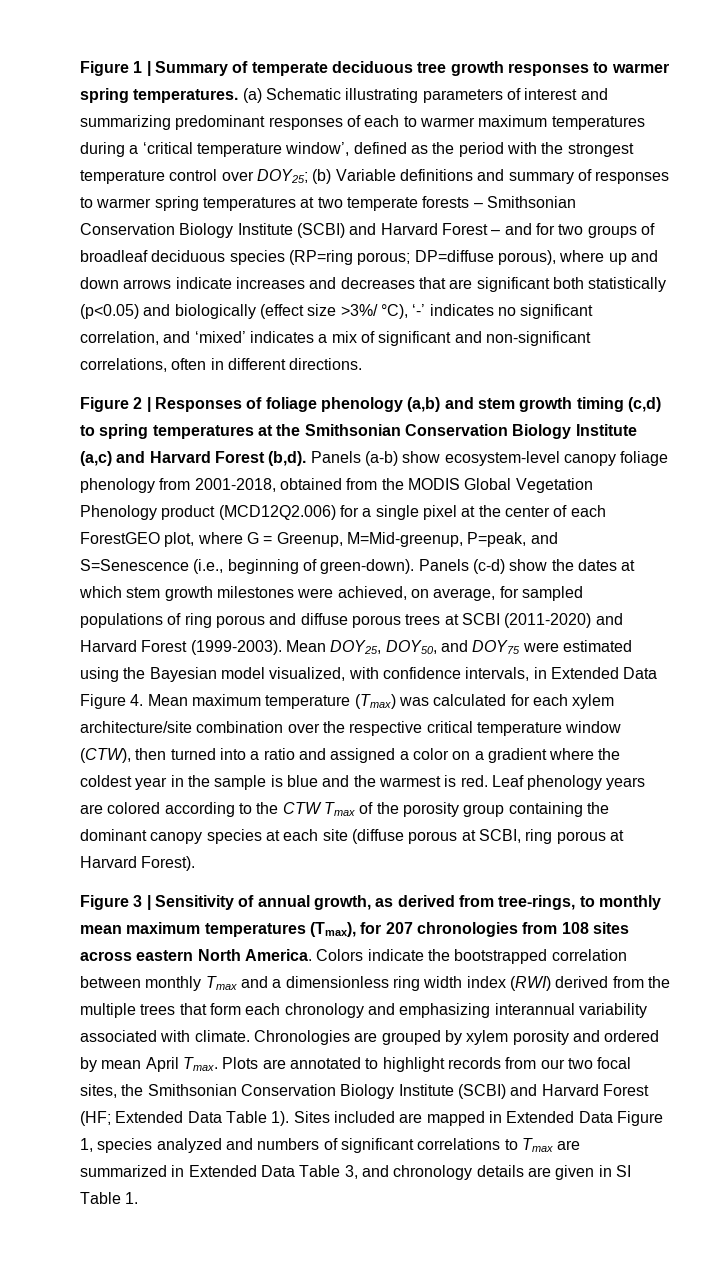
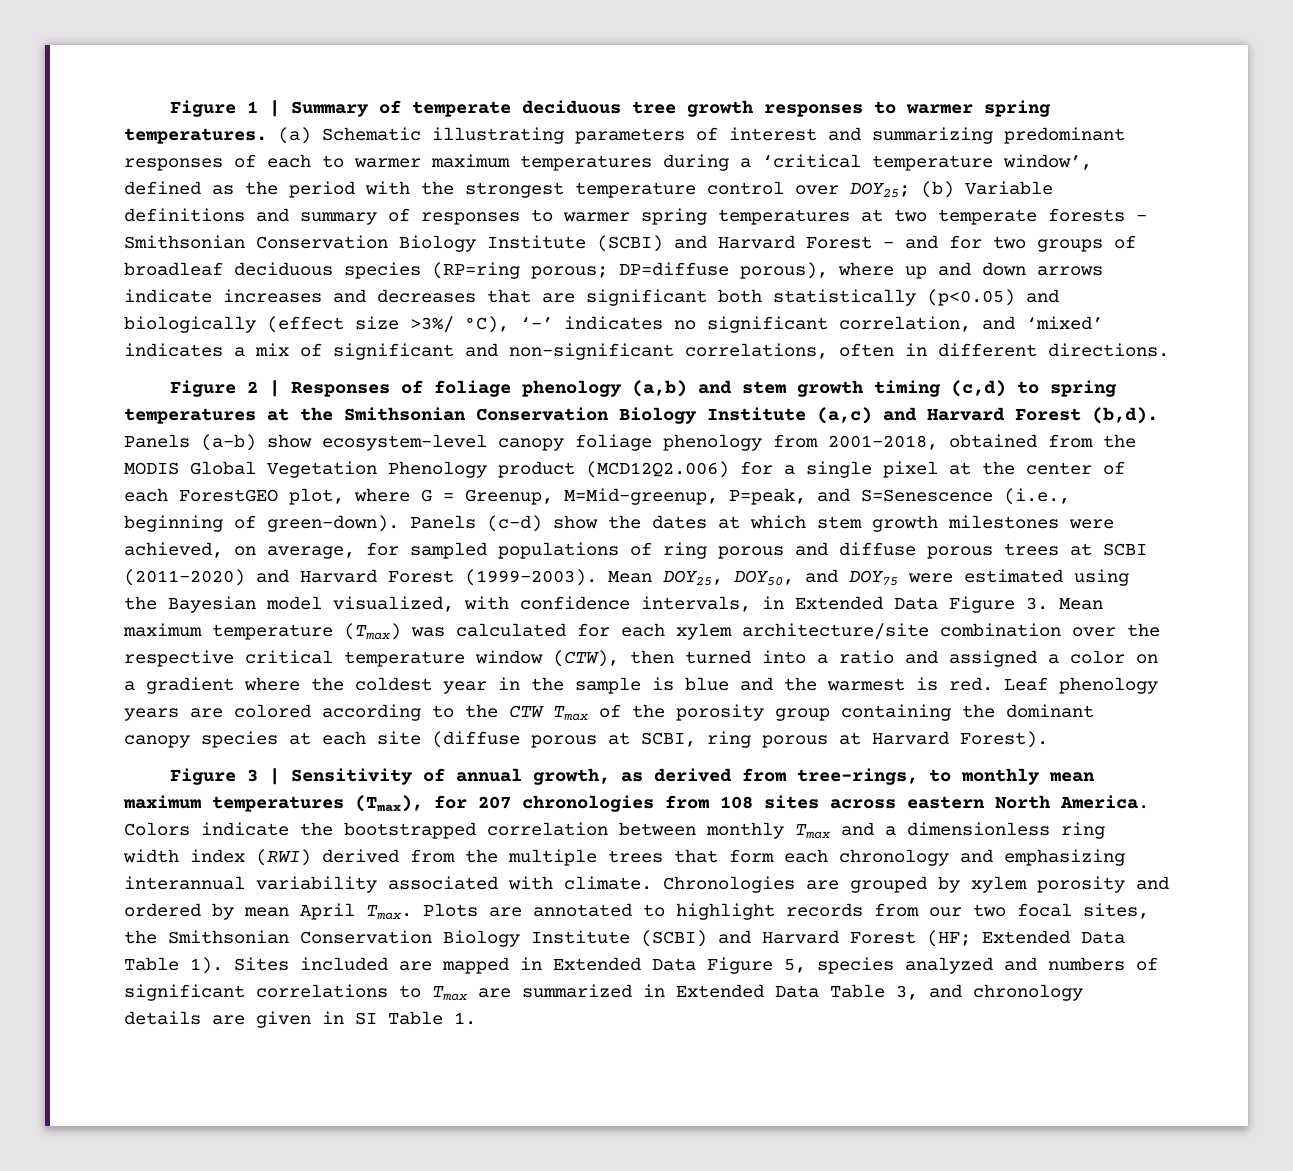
- Mean DOY25, DOY50, and DOY75 were estimated using the Bayesian model visualized, with confidence intervals, in Extended Data Figure 4. Mean maximum temperature (Tmax) was calculated for each xylem architecture/site combination over the respective critical temperature window (CTW), then turned into a ratio and assigned a color on a gradient where the coldest year in the sample is blue and the warmest is red.
+ Mean DOY25, DOY50, and DOY75 were estimated using the Bayesian model visualized, with confidence intervals, in Extended Data Figure 3. Mean maximum temperature (Tmax) was calculated for each xylem architecture/site combination over the respective critical temperature window (CTW), then turned into a ratio and assigned a color on a gradient where the coldest year in the sample is blue and the warmest is red.
- Sites included are mapped in Extended Data Figure 1, species analyzed and numbers of significant correlations to Tmax are summarized in Extended Data Table 3, and chronology details are given in SI Table 1.
+ Sites included are mapped in Extended Data Figure 5, species analyzed and numbers of significant correlations to Tmax are summarized in Extended Data Table 3, and chronology details are given in SI Table 1.

